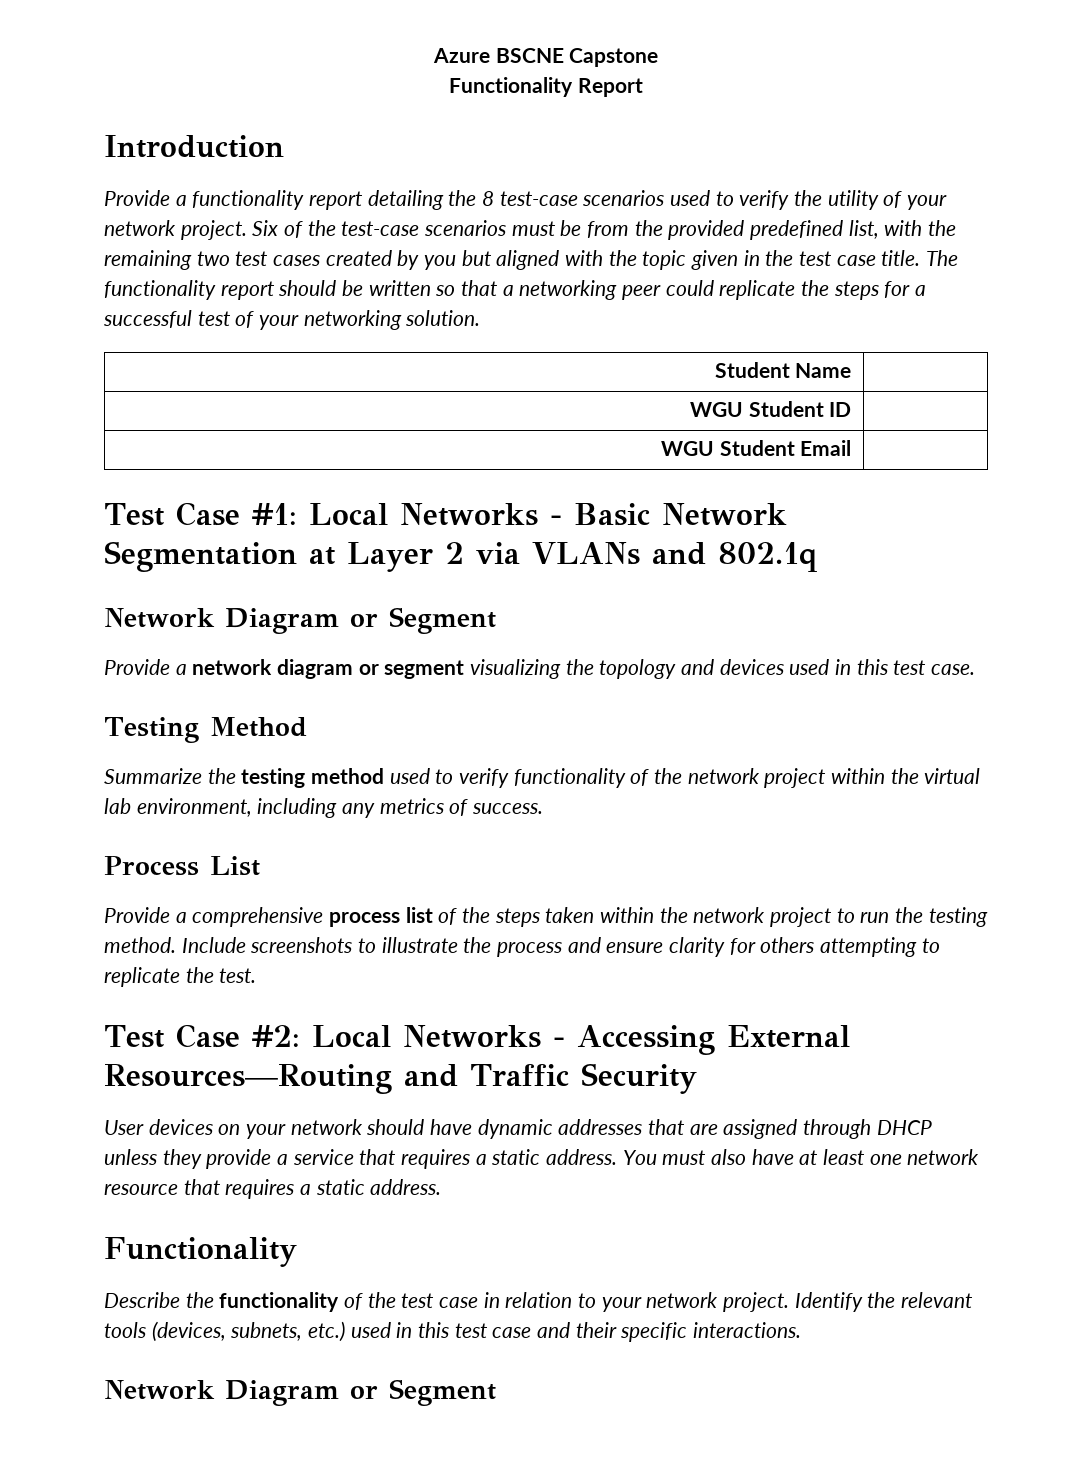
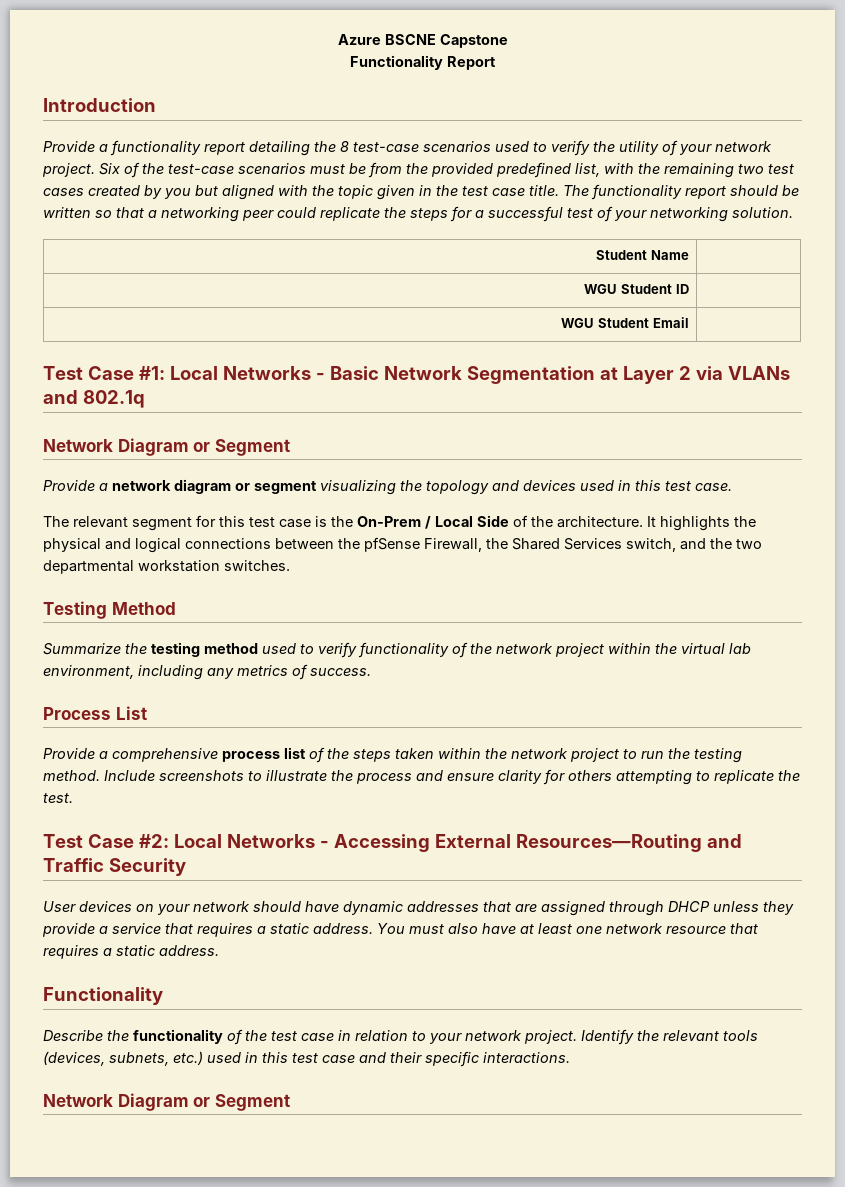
+ The relevant segment for this test case is the On-Prem / Local Side of the architecture. It highlights the physical and logical connections between the pfSense Firewall, the Shared Services switch, and the two departmental workstation switches.

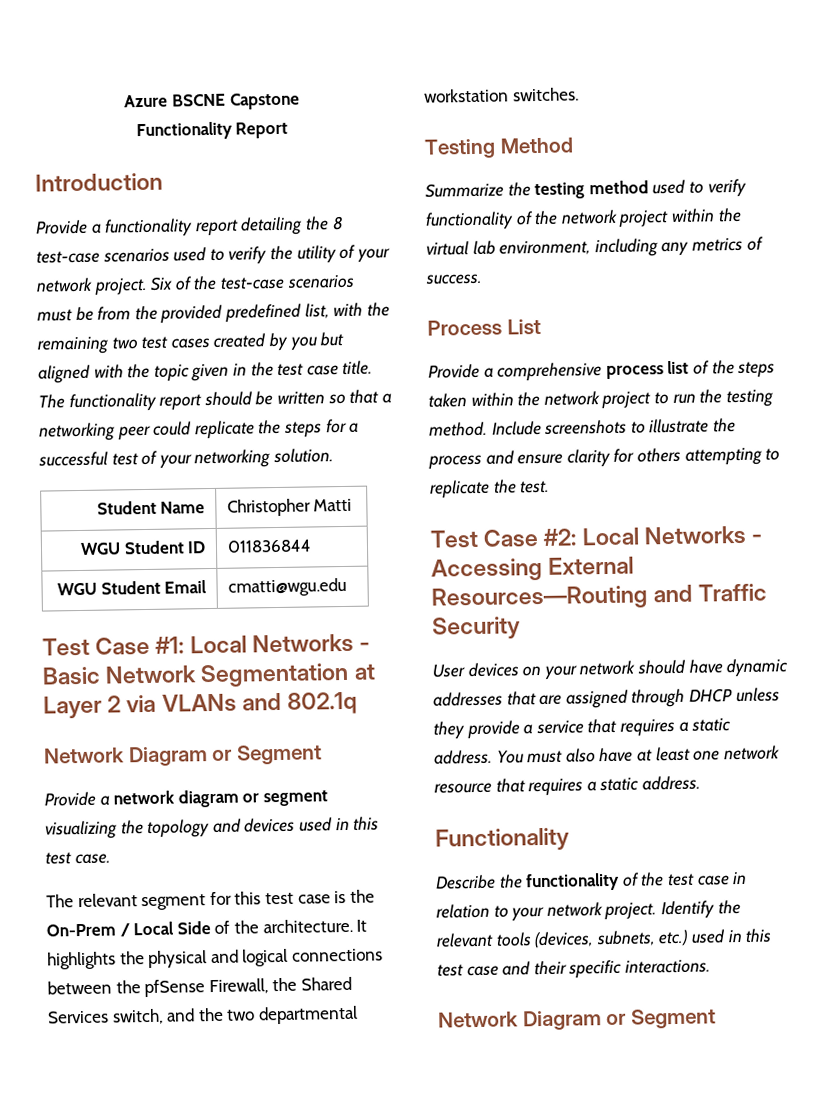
- Student Name |
+ Student Name | Christopher Matti
- WGU Student ID |
+ WGU Student ID | 011836844
- WGU Student Email |
+ WGU Student Email | cmatti@wgu.edu

